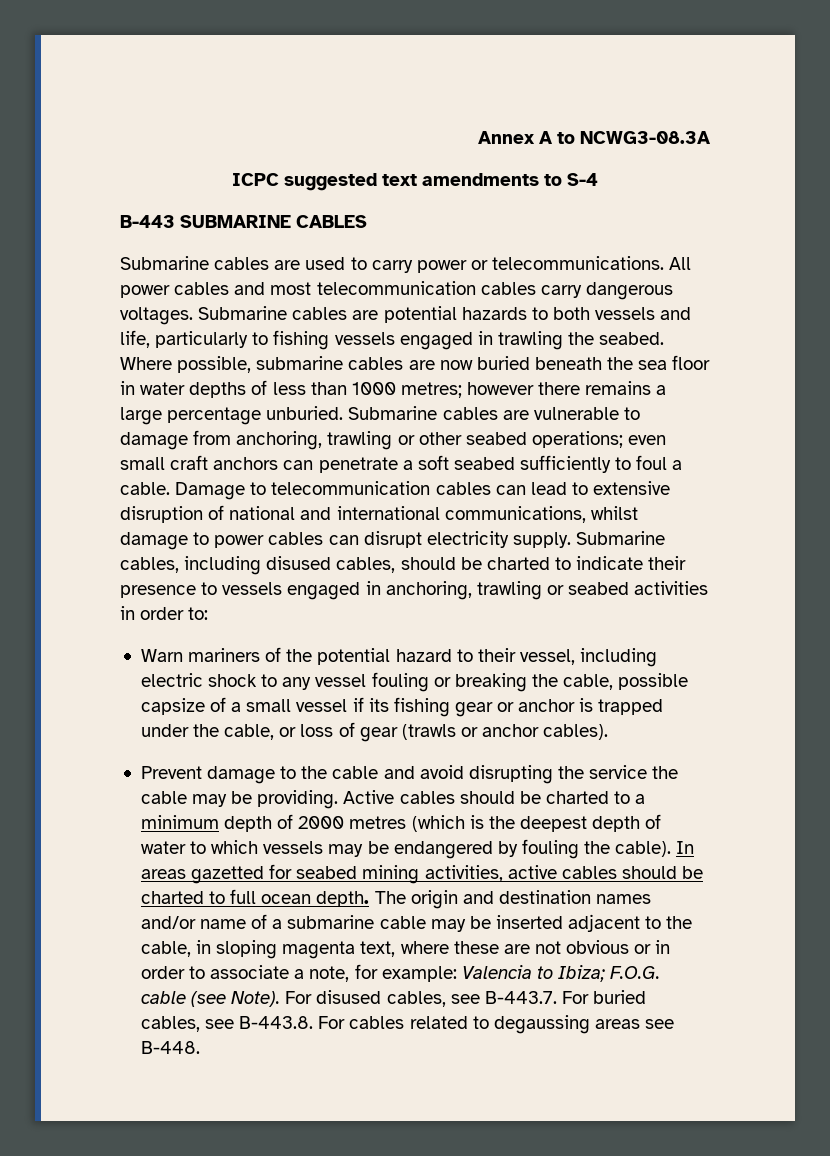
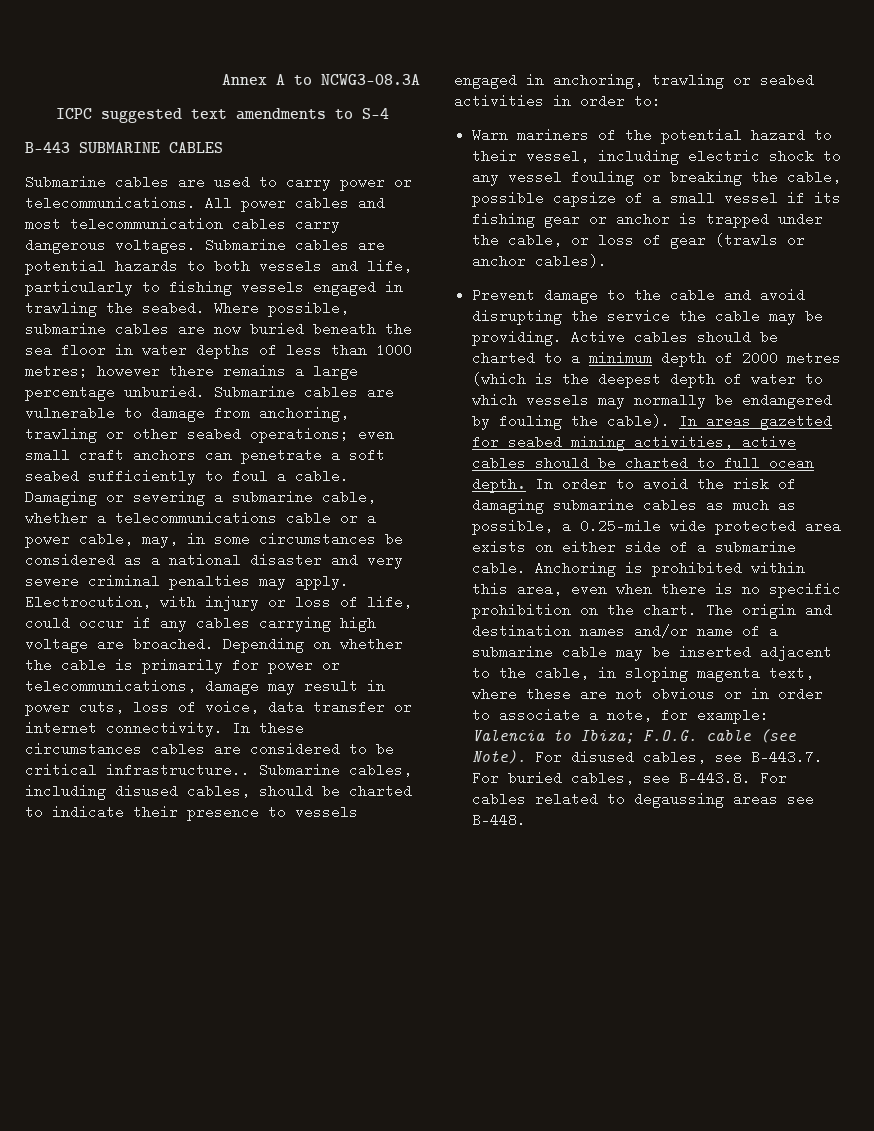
- Damage to telecommunication cables can lead to extensive disruption of national and international communications, whilst damage to power cables can disrupt electricity supply.
+ Damaging or severing a submarine cable, whether a telecommunications cable or a power cable, may, in some circumstances be considered as a national disaster and very severe criminal penalties may apply. Electrocution, with injury or loss of life, could occur if any cables carrying high voltage are broached. Depending on whether the cable is primarily for power or telecommunications, damage may result in power cuts, loss of voice, data transfer or internet connectivity. In these circumstances cables are considered to be critical infrastructure..
- Active cables should be charted to a minimum depth of 2000 metres (which is the deepest depth of water to which vessels may be endangered by fouling the cable).
+ Active cables should be charted to a minimum depth of 2000 metres (which is the deepest depth of water to which vessels may normally be endangered by fouling the cable).
+ In order to avoid the risk of damaging submarine cables as much as possible, a 0.25-mile wide protected area exists on either side of a submarine cable. Anchoring is prohibited within this area, even when there is no specific prohibition on the chart.

